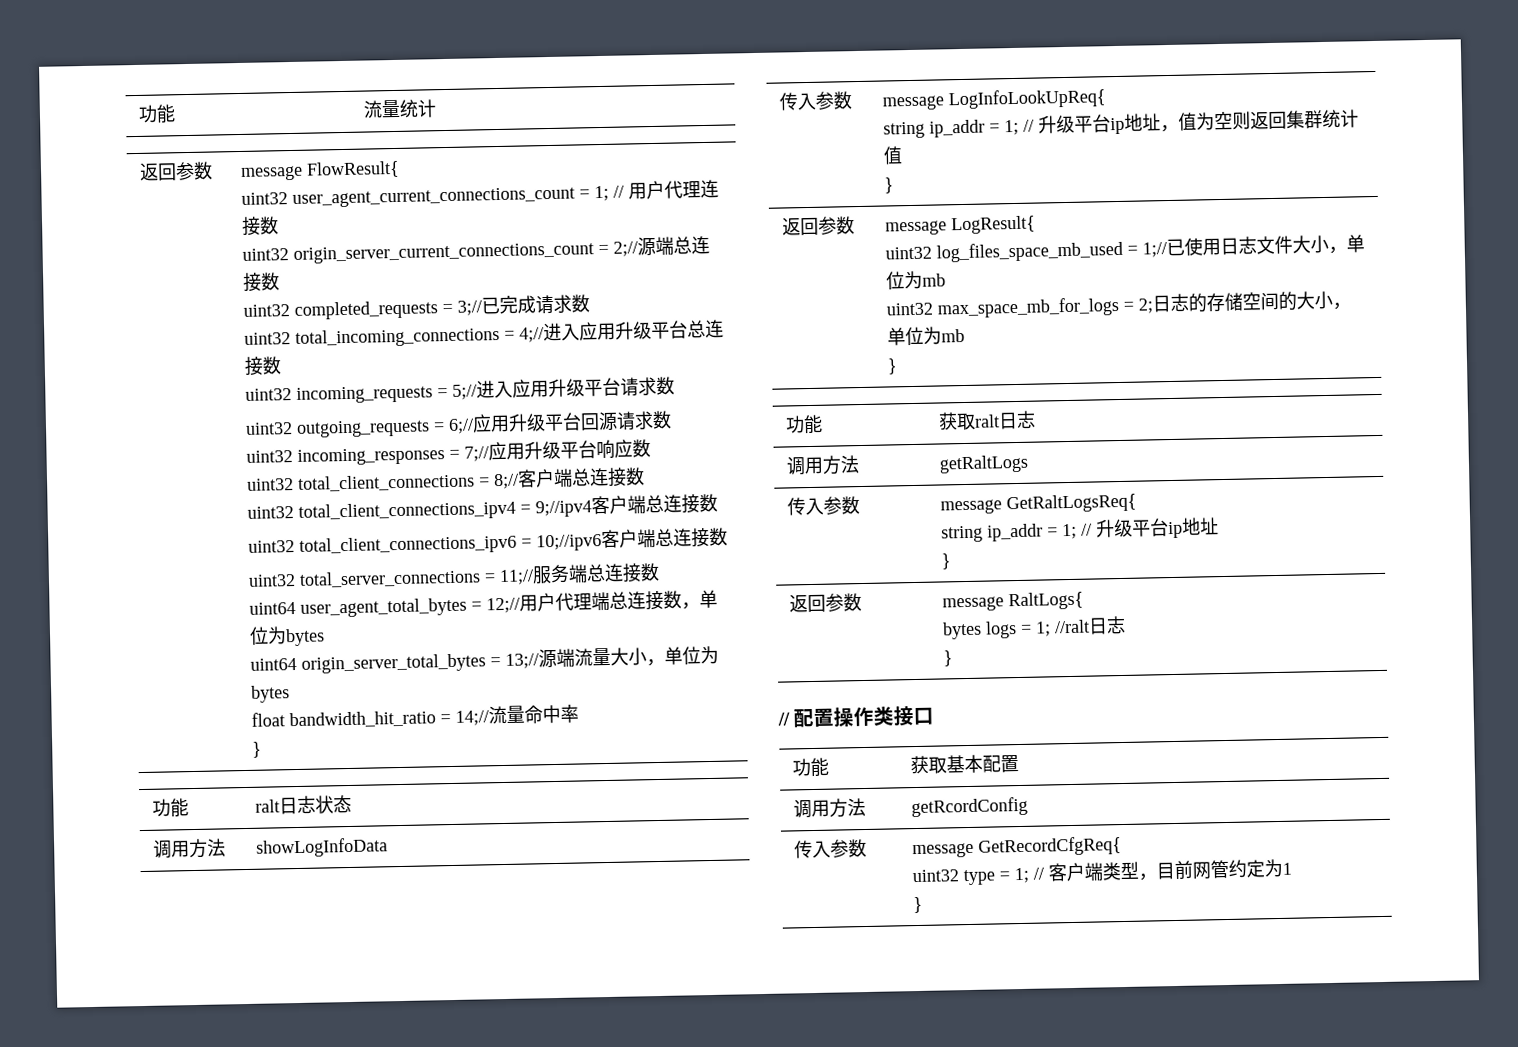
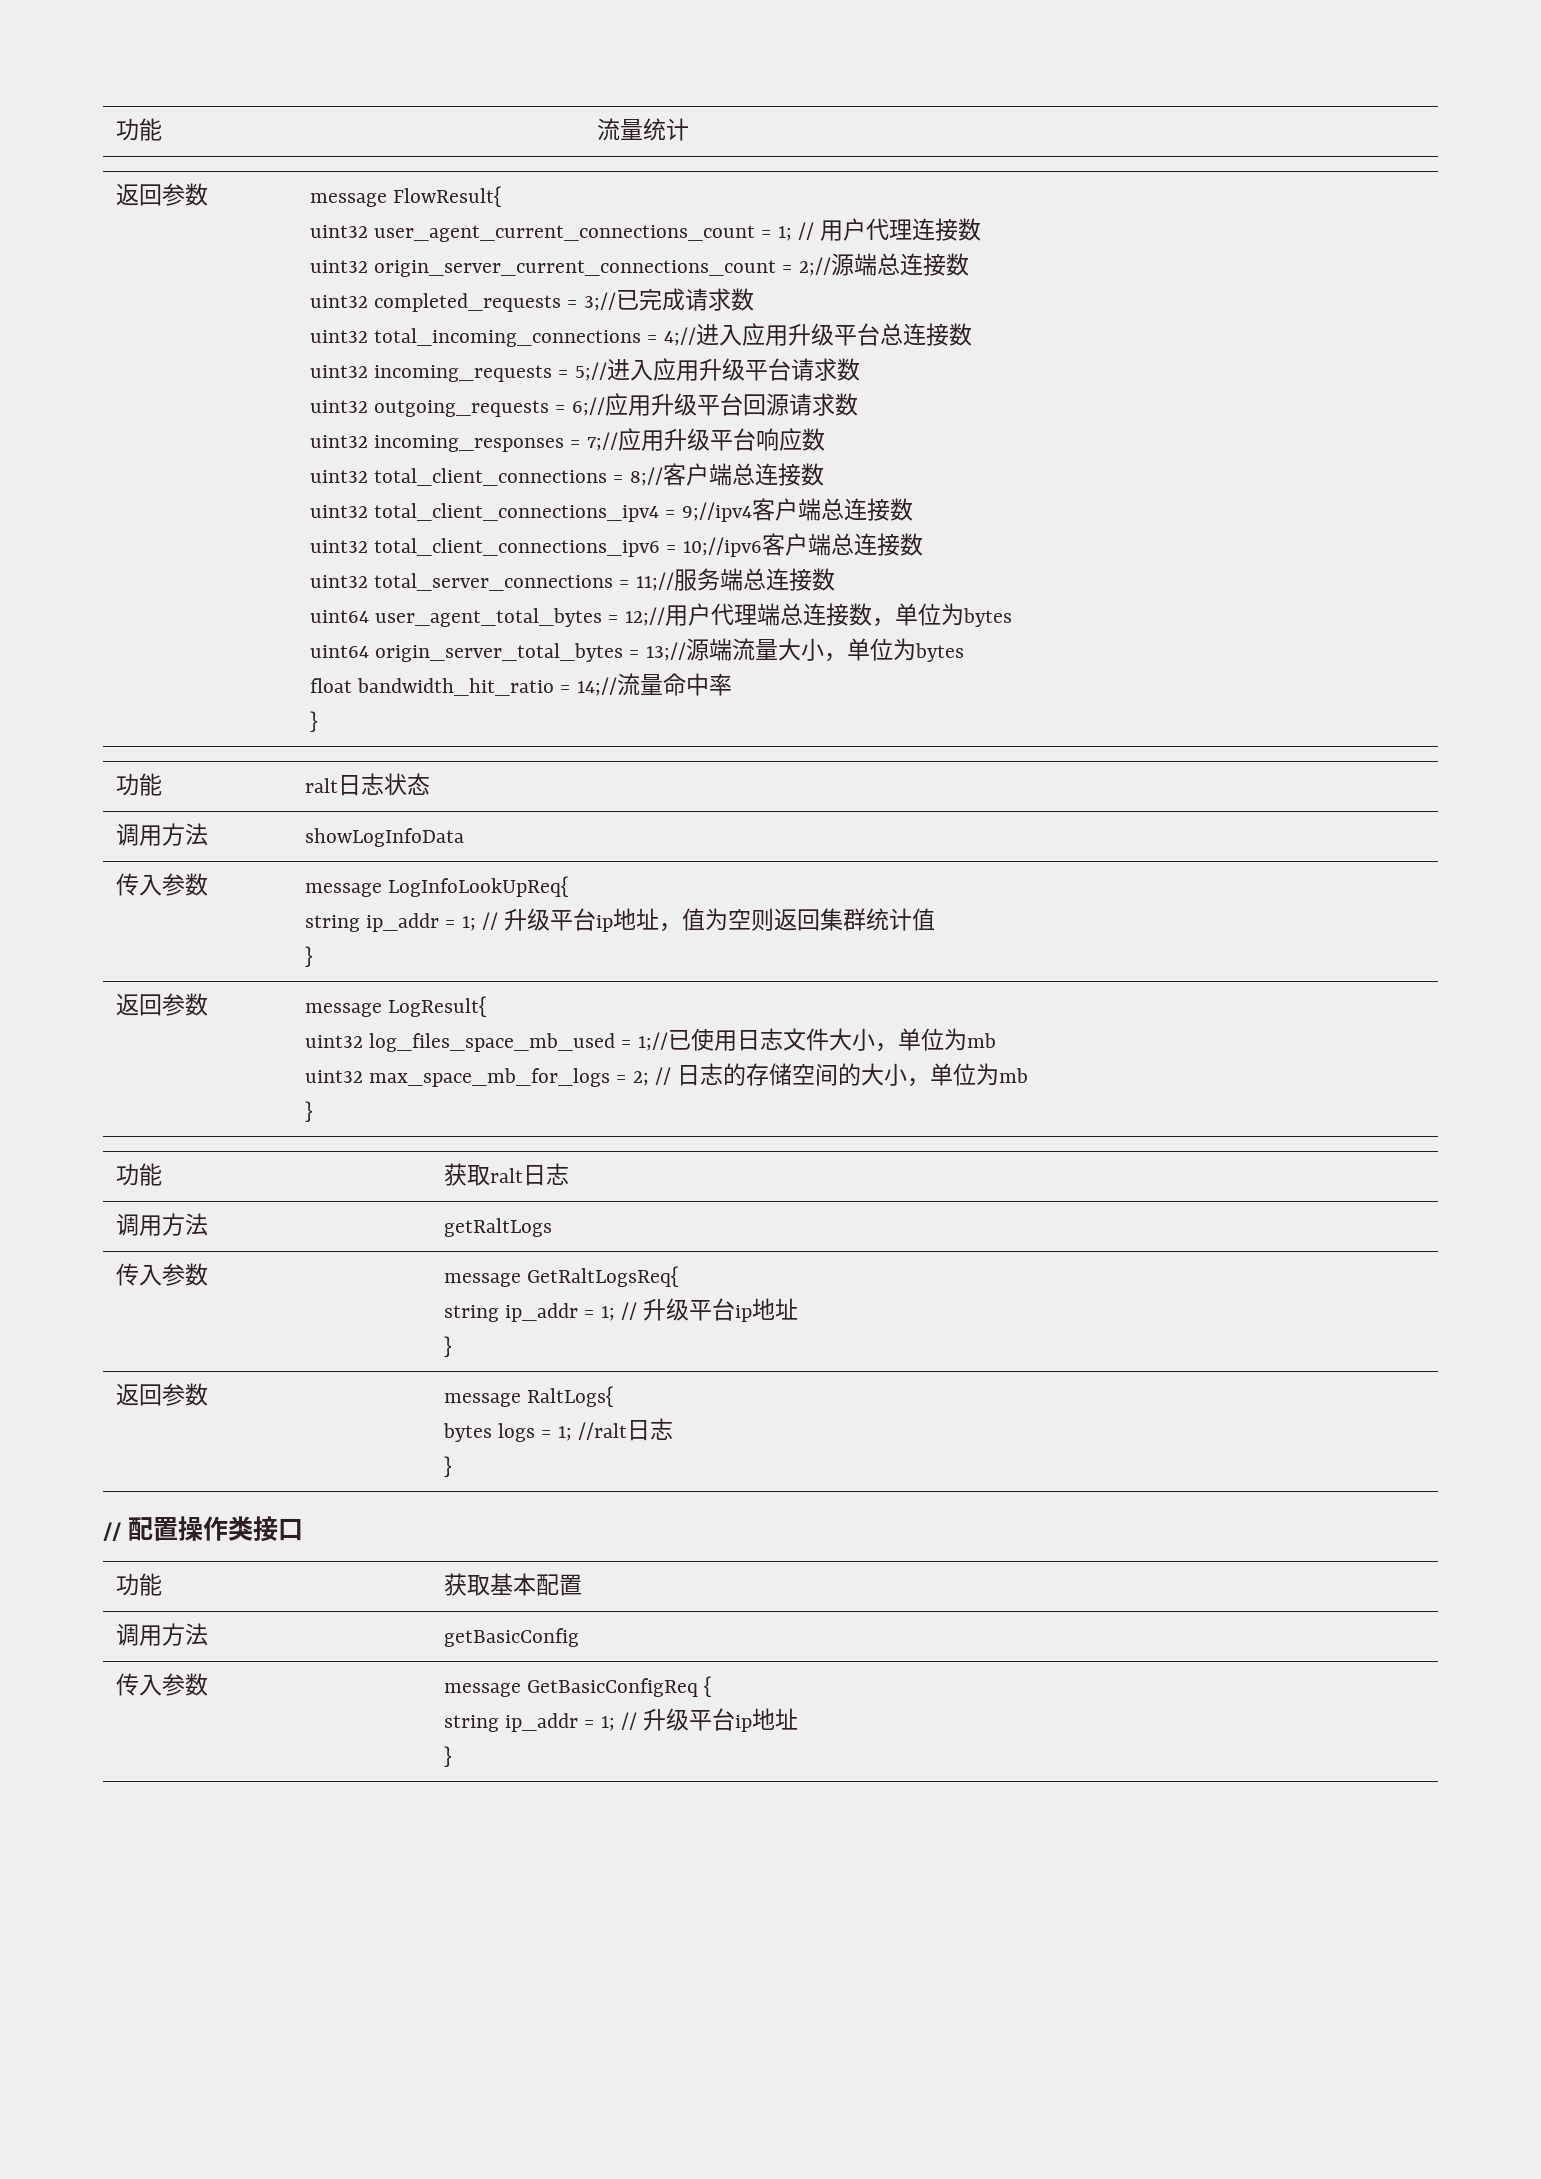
  返回参数 | message LogResult{
  uint32 log_files_space_mb_used = 1;//已使用日志文件大小，单位为mb
- uint32 max_space_mb_for_logs = 2;日志的存储空间的大小，单位为mb
+ uint32 max_space_mb_for_logs = 2; // 日志的存储空间的大小，单位为mb
- 调用方法 | getRcordConfig
- 传入参数 | message GetRecordCfgReq{
- uint32 type = 1; // 客户端类型，目前网管约定为1
+ 调用方法 | getBasicConfig
+ 传入参数 | message GetBasicConfigReq {
+ string ip_addr = 1; // 升级平台ip地址

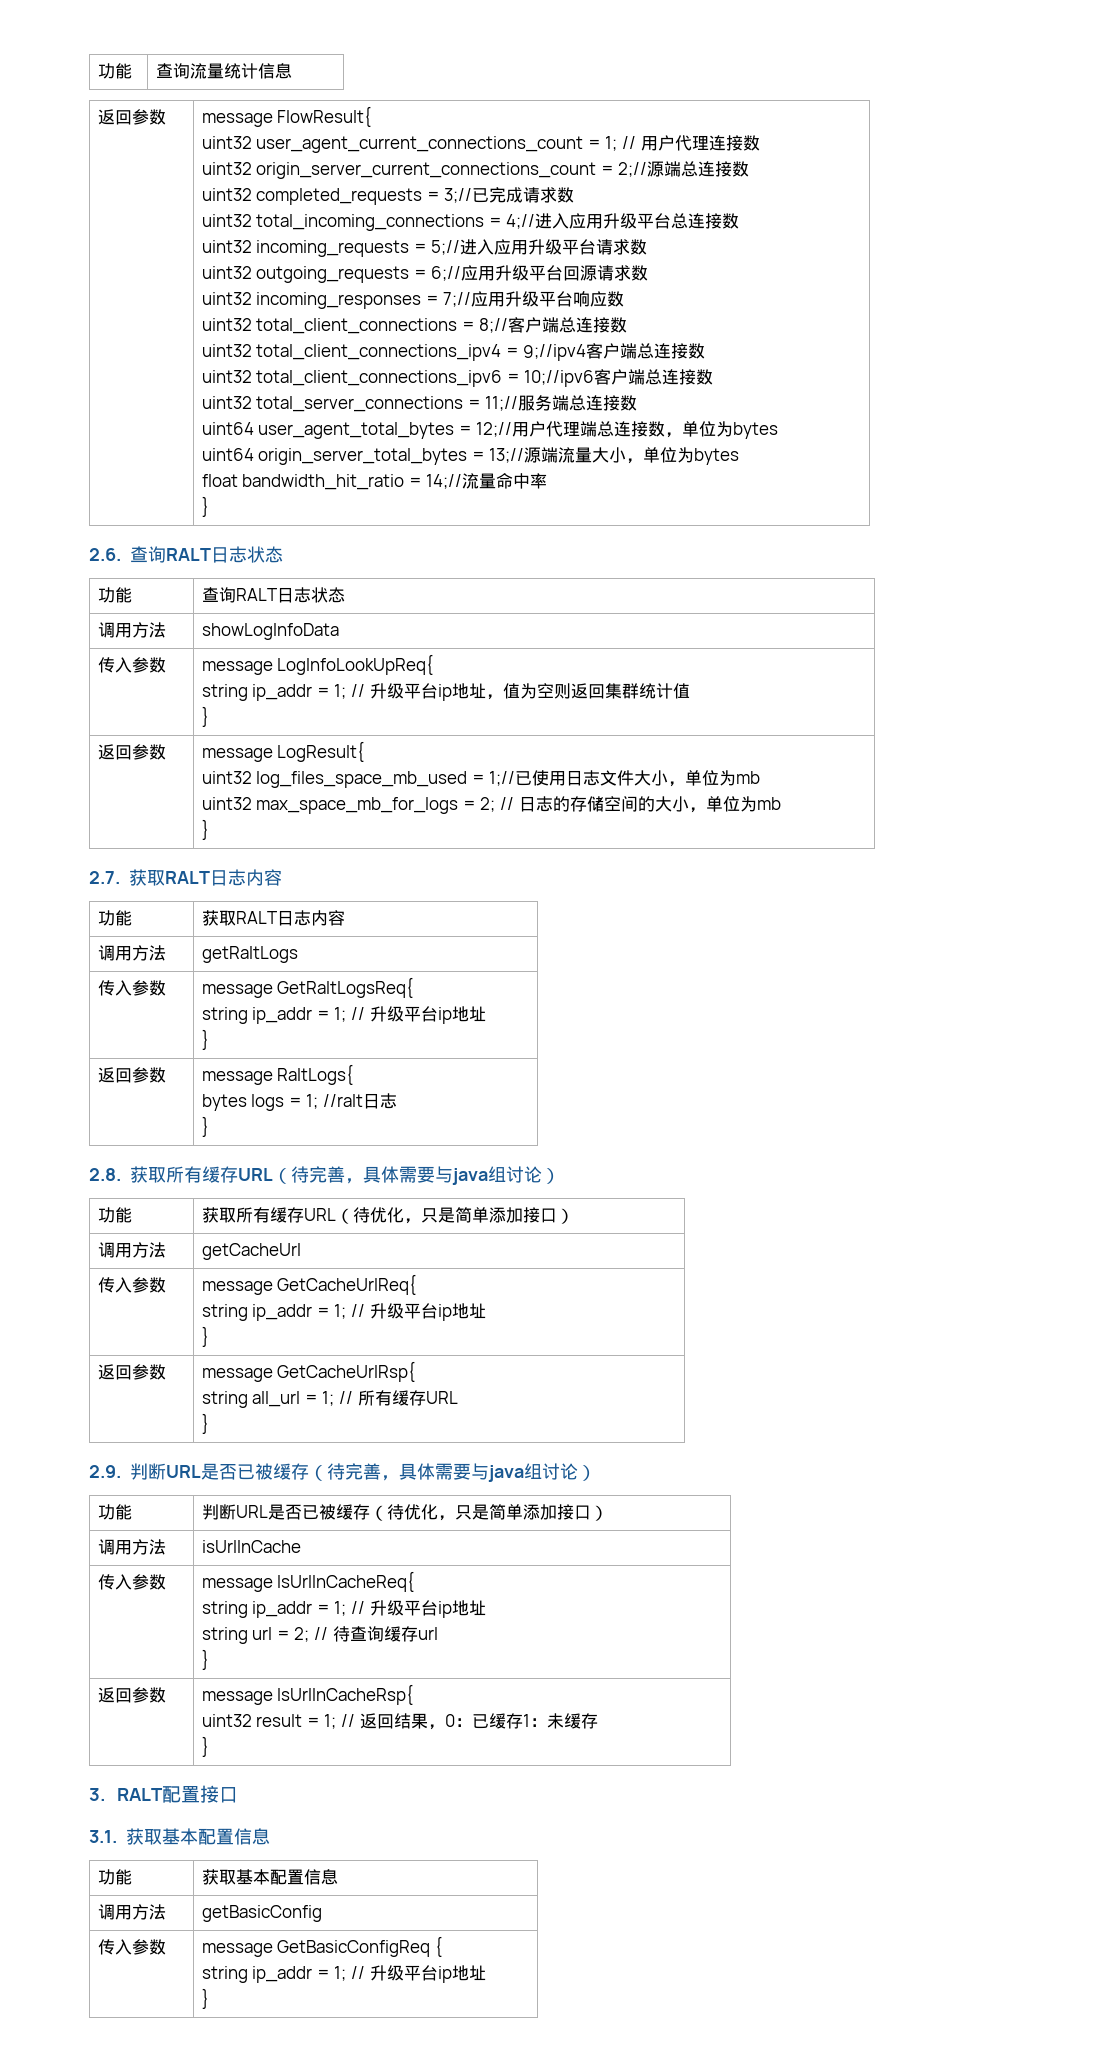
- 功能 | 流量统计
+ 功能 | 查询流量统计信息
- 功能 | ralt日志状态
+ 2.6.查询RALT日志状态
+ 功能 | 查询RALT日志状态
- 功能 | 获取ralt日志
+ 2.7.获取RALT日志内容
+ 功能 | 获取RALT日志内容
- // 配置操作类接口
+ 2.8.获取所有缓存URL（待完善，具体需要与java组讨论）
+ 功能 | 获取所有缓存URL（待优化，只是简单添加接口）
+ 调用方法 | getCacheUrl
+ 传入参数 | message GetCacheUrlReq{
+ string ip_addr = 1; // 升级平台ip地址
+ }
+ 返回参数 | message GetCacheUrlRsp{
+ string all_url = 1; // 所有缓存URL
+ }
+ 2.9.判断URL是否已被缓存（待完善，具体需要与java组讨论）
+ 功能 | 判断URL是否已被缓存（待优化，只是简单添加接口）
+ 调用方法 | isUrlInCache
+ 传入参数 | message IsUrlInCacheReq{
+ string ip_addr = 1; // 升级平台ip地址
+ string url = 2; // 待查询缓存url
+ }
+ 返回参数 | message IsUrlInCacheRsp{
+ uint32 result = 1; // 返回结果，0：已缓存1：未缓存
+ }
+ 3. RALT配置接口
+ 3.1.获取基本配置信息
- 功能 | 获取基本配置
+ 功能 | 获取基本配置信息

